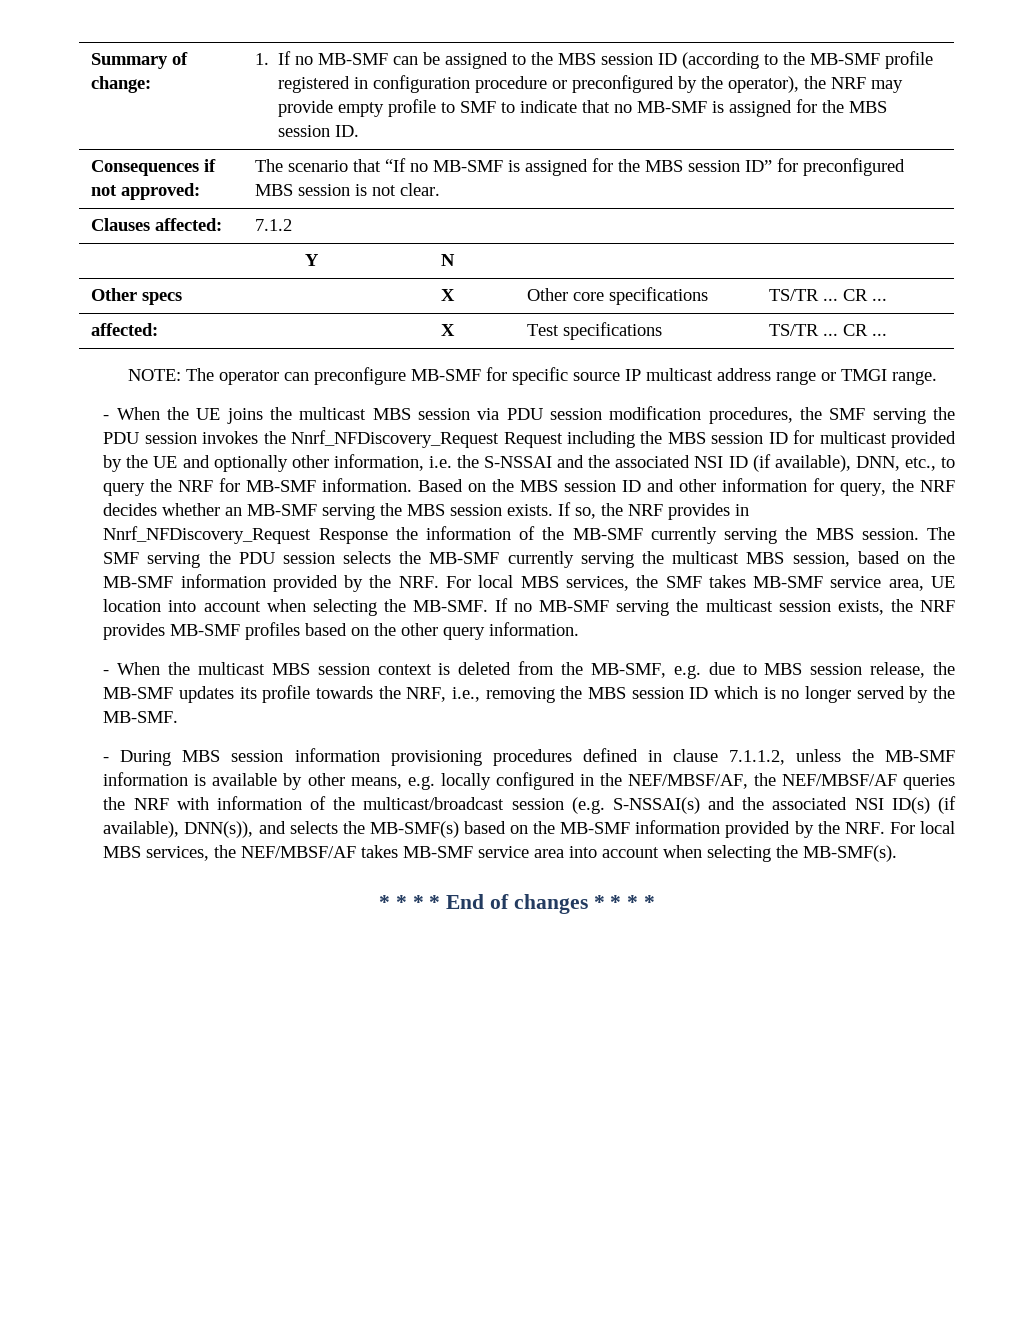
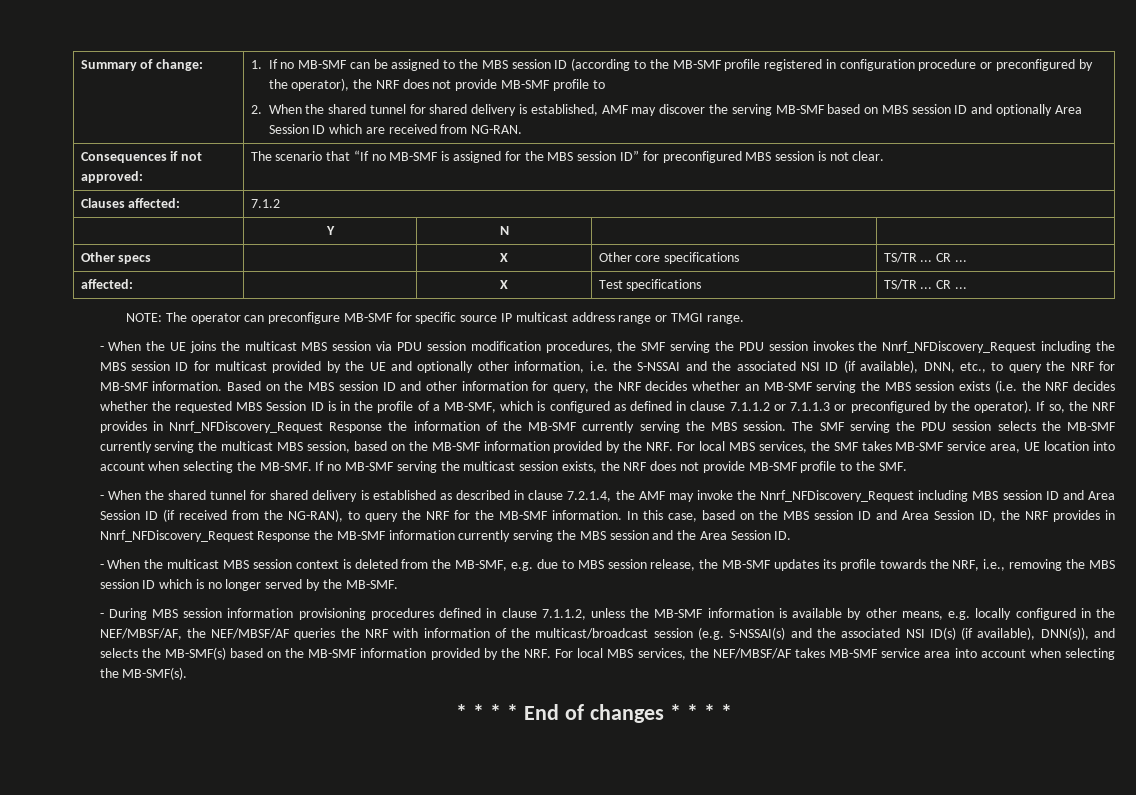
- 1. If no MB-SMF can be assigned to the MBS session ID (according to the MB-SMF profile registered in configuration procedure or preconfigured by the operator), the NRF may provide empty profile to SMF to indicate that no MB-SMF is assigned for the MBS session ID.
+ 1. If no MB-SMF can be assigned to the MBS session ID (according to the MB-SMF profile registered in configuration procedure or preconfigured by the operator), the NRF does not provide MB-SMF profile to
+ 2. When the shared tunnel for shared delivery is established, AMF may discover the serving MB-SMF based on MBS session ID and optionally Area Session ID which are received from NG-RAN.
- - When the UE joins the multicast MBS session via PDU session modification procedures, the SMF serving the PDU session invokes the Nnrf_NFDiscovery_Request Request including the MBS session ID for multicast provided by the UE and optionally other information, i.e. the S-NSSAI and the associated NSI ID (if available), DNN, etc., to query the NRF for MB-SMF information.
+ - When the UE joins the multicast MBS session via PDU session modification procedures, the SMF serving the PDU session invokes the Nnrf_NFDiscovery_Request including the MBS session ID for multicast provided by the UE and optionally other information, i.e. the S-NSSAI and the associated NSI ID (if available), DNN, etc., to query the NRF for MB-SMF information.
- Based on the MBS session ID and other information for query, the NRF decides whether an MB-SMF serving the MBS session exists.
+ Based on the MBS session ID and other information for query, the NRF decides whether an MB-SMF serving the MBS session exists (i.e. the NRF decides whether the requested MBS Session ID is in the profile of a MB-SMF, which is configured as defined in clause 7.1.1.2 or 7.1.1.3 or preconfigured by the operator).
- If no MB-SMF serving the multicast session exists, the NRF provides MB-SMF profiles based on the other query information.
+ If no MB-SMF serving the multicast session exists, the NRF does not provide MB-SMF profile to the SMF.
+ - When the shared tunnel for shared delivery is established as described in clause 7.2.1.4, the AMF may invoke the Nnrf_NFDiscovery_Request including MBS session ID and Area Session ID (if received from the NG-RAN), to query the NRF for the MB-SMF information. In this case, based on the MBS session ID and Area Session ID, the NRF provides in Nnrf_NFDiscovery_Request Response the MB-SMF information currently serving the MBS session and the Area Session ID.

